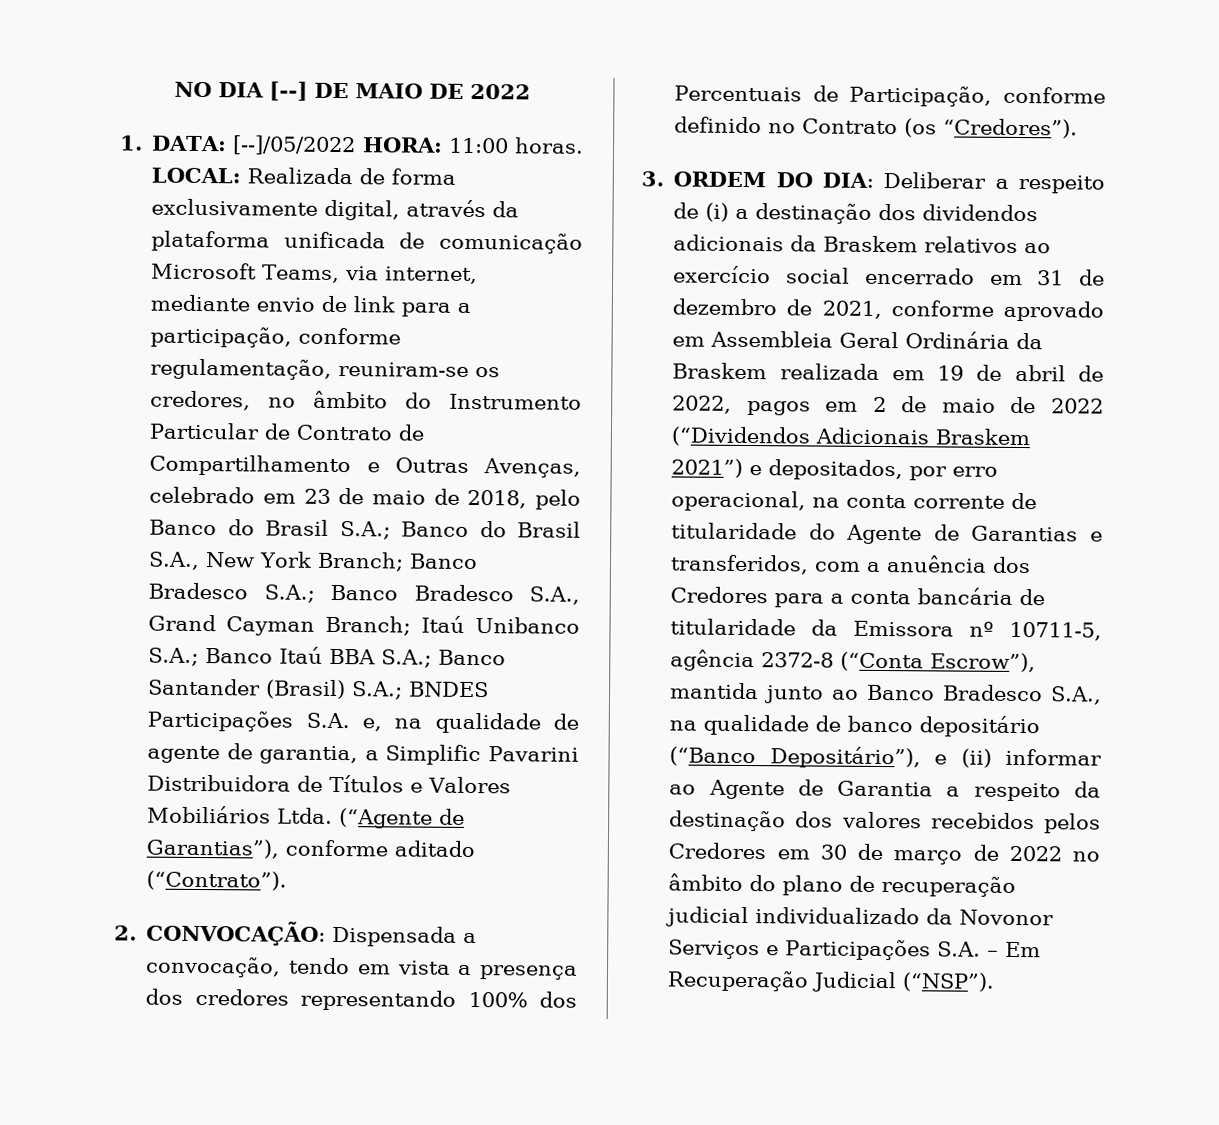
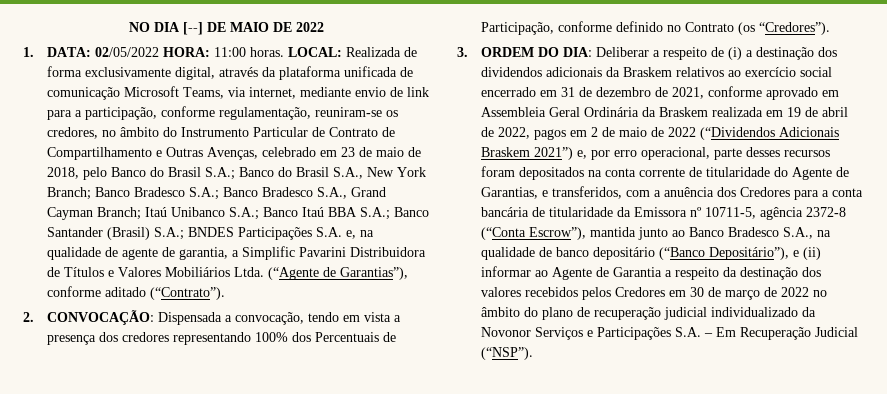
- 1. DATA: [--]/05/2022 HORA: 11:00 horas.
+ 1. DATA: 02/05/2022 HORA: 11:00 horas.
- Deliberar a respeito de (i) a destinação dos dividendos adicionais da Braskem relativos ao exercício social encerrado em 31 de dezembro de 2021, conforme aprovado em Assembleia Geral Ordinária da Braskem realizada em 19 de abril de 2022, pagos em 2 de maio de 2022 (“Dividendos Adicionais Braskem 2021”) e depositados, por erro operacional, na conta corrente de titularidade do Agente de Garantias e transferidos, com a anuência dos Credores para a conta bancária de titularidade da Emissora nº 10711-5, agência 2372-8 (“Conta Escrow”), mantida junto ao Banco Bradesco S.A., na qualidade de banco depositário (“Banco Depositário”), e (ii) informar ao Agente de Garantia a respeito da destinação dos valores recebidos pelos Credores em 30 de março de 2022 no âmbito do plano de recuperação judicial individualizado da Novonor Serviços e Participações S.A. – Em Recuperação Judicial (“NSP”).
+ Deliberar a respeito de (i) a destinação dos dividendos adicionais da Braskem relativos ao exercício social encerrado em 31 de dezembro de 2021, conforme aprovado em Assembleia Geral Ordinária da Braskem realizada em 19 de abril de 2022, pagos em 2 de maio de 2022 (“Dividendos Adicionais Braskem 2021”) e, por erro operacional, parte desses recursos foram depositados na conta corrente de titularidade do Agente de Garantias, e transferidos, com a anuência dos Credores para a conta bancária de titularidade da Emissora nº 10711-5, agência 2372-8 (“Conta Escrow”), mantida junto ao Banco Bradesco S.A., na qualidade de banco depositário (“Banco Depositário”), e (ii) informar ao Agente de Garantia a respeito da destinação dos valores recebidos pelos Credores em 30 de março de 2022 no âmbito do plano de recuperação judicial individualizado da Novonor Serviços e Participações S.A. – Em Recuperação Judicial (“NSP”).

